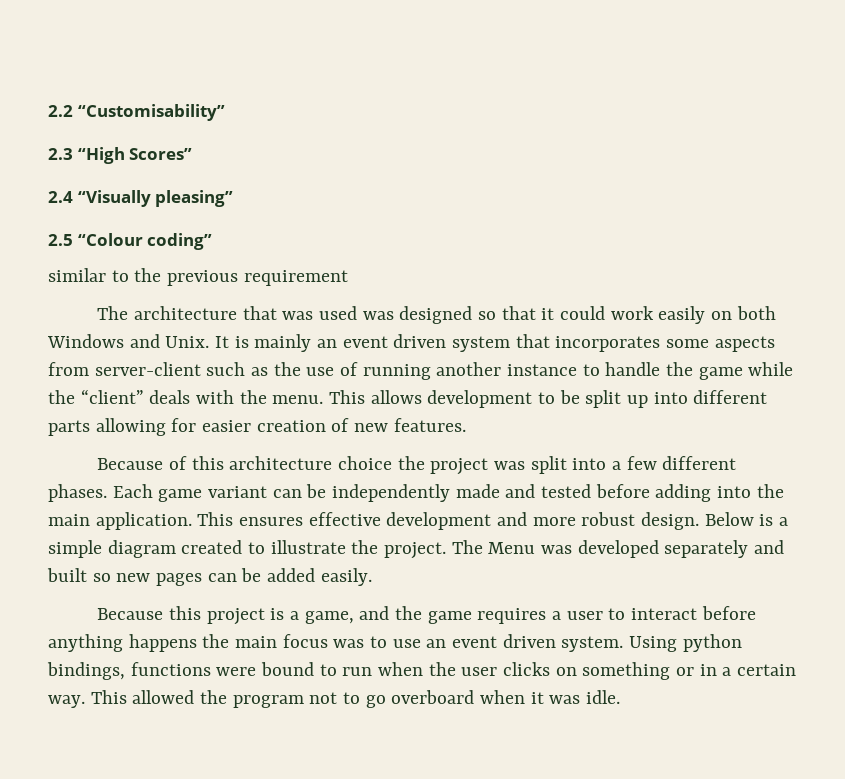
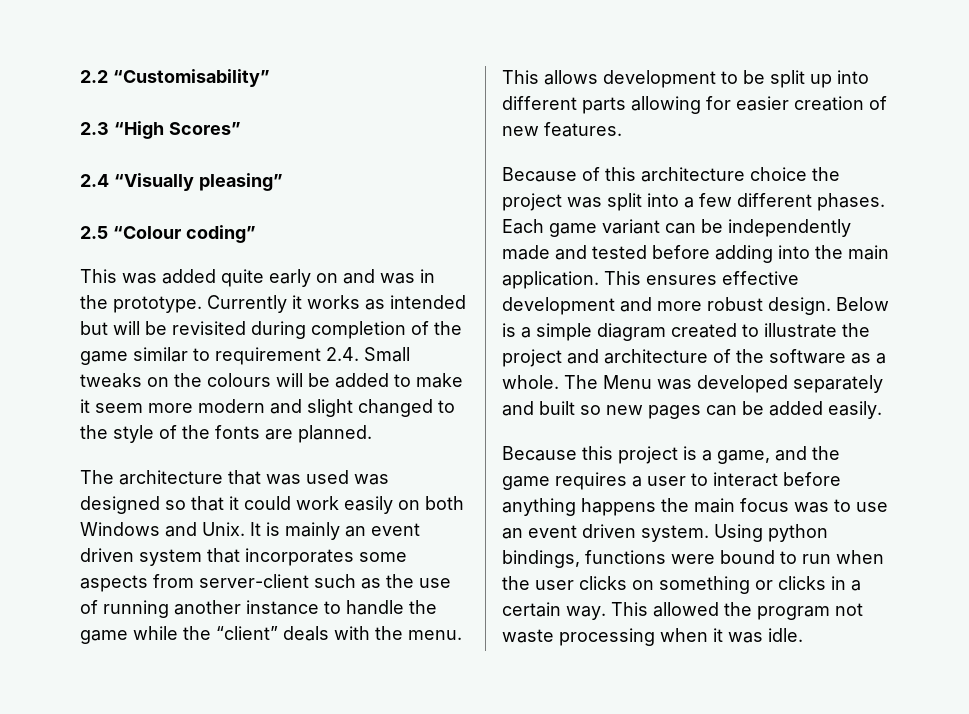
- similar to the previous requirement
+ This was added quite early on and was in the prototype. Currently it works as intended but will be revisited during completion of the game similar to requirement 2.4. Small tweaks on the colours will be added to make it seem more modern and slight changed to the style of the fonts are planned.
- Below is a simple diagram created to illustrate the project.
+ Below is a simple diagram created to illustrate the project and architecture of the software as a whole.
- Using python bindings, functions were bound to run when the user clicks on something or in a certain way.
+ Using python bindings, functions were bound to run when the user clicks on something or clicks in a certain way.
- This allowed the program not to go overboard when it was idle.
+ This allowed the program not waste processing when it was idle.

